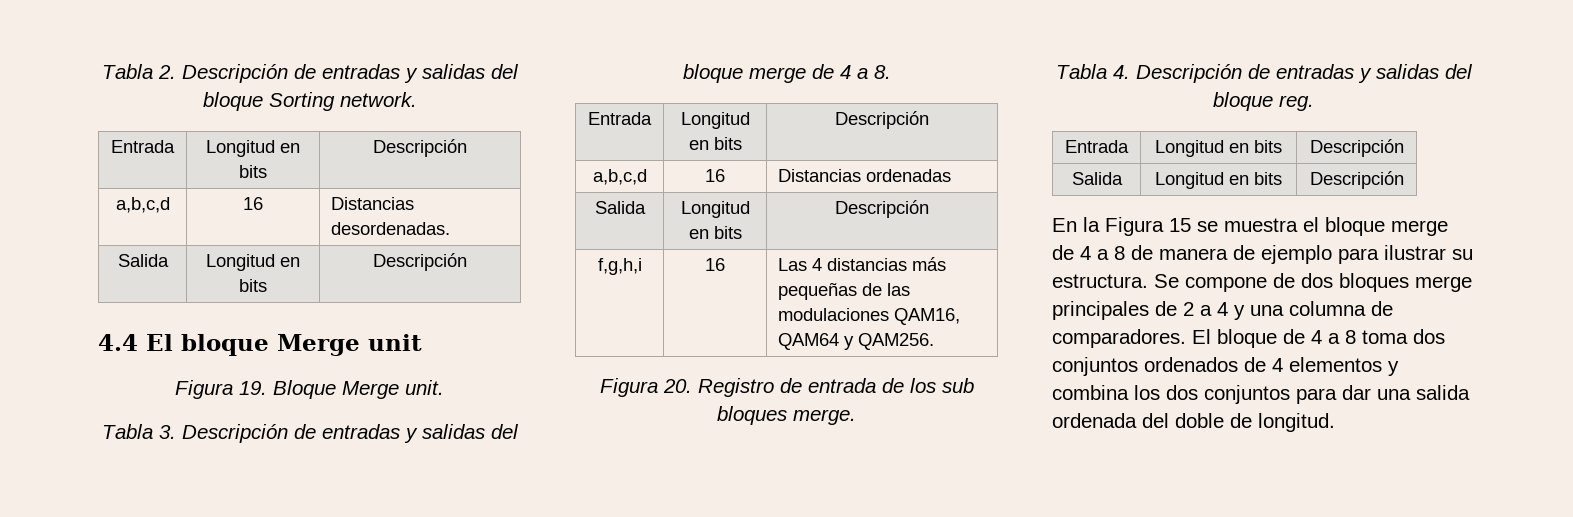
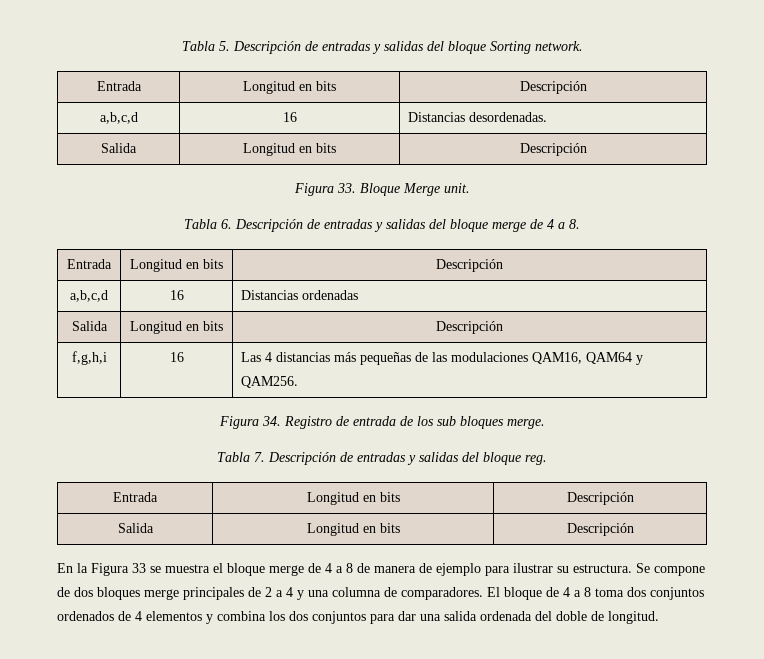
- Tabla 2. Descripción de entradas y salidas del bloque Sorting network.
+ Tabla 5. Descripción de entradas y salidas del bloque Sorting network.
- 4.4 El bloque Merge unit
- Figura 19. Bloque Merge unit.
+ Figura 33. Bloque Merge unit.
- Tabla 3. Descripción de entradas y salidas del bloque merge de 4 a 8.
+ Tabla 6. Descripción de entradas y salidas del bloque merge de 4 a 8.
- Figura 20. Registro de entrada de los sub bloques merge.
+ Figura 34. Registro de entrada de los sub bloques merge.
- Tabla 4. Descripción de entradas y salidas del bloque reg.
+ Tabla 7. Descripción de entradas y salidas del bloque reg.
- En la Figura 15 se muestra el bloque merge de 4 a 8 de manera de ejemplo para ilustrar su estructura.
+ En la Figura 33 se muestra el bloque merge de 4 a 8 de manera de ejemplo para ilustrar su estructura.

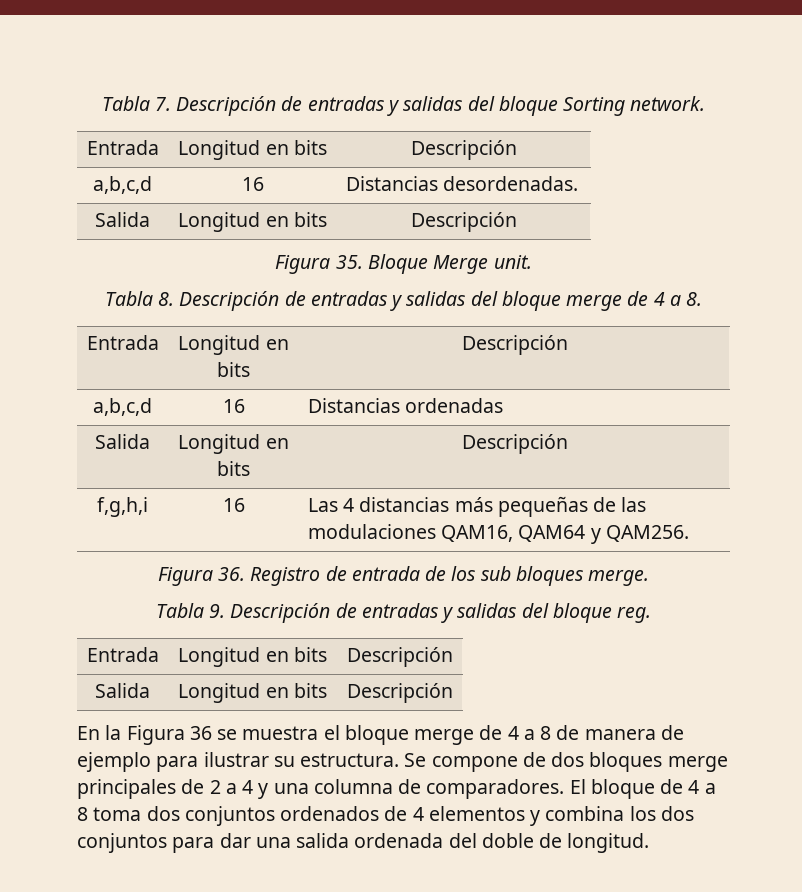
- Tabla 5. Descripción de entradas y salidas del bloque Sorting network.
+ Tabla 7. Descripción de entradas y salidas del bloque Sorting network.
- Figura 33. Bloque Merge unit.
+ Figura 35. Bloque Merge unit.
- Tabla 6. Descripción de entradas y salidas del bloque merge de 4 a 8.
+ Tabla 8. Descripción de entradas y salidas del bloque merge de 4 a 8.
- Figura 34. Registro de entrada de los sub bloques merge.
+ Figura 36. Registro de entrada de los sub bloques merge.
- Tabla 7. Descripción de entradas y salidas del bloque reg.
+ Tabla 9. Descripción de entradas y salidas del bloque reg.
- En la Figura 33 se muestra el bloque merge de 4 a 8 de manera de ejemplo para ilustrar su estructura.
+ En la Figura 36 se muestra el bloque merge de 4 a 8 de manera de ejemplo para ilustrar su estructura.

